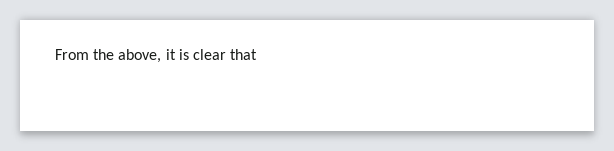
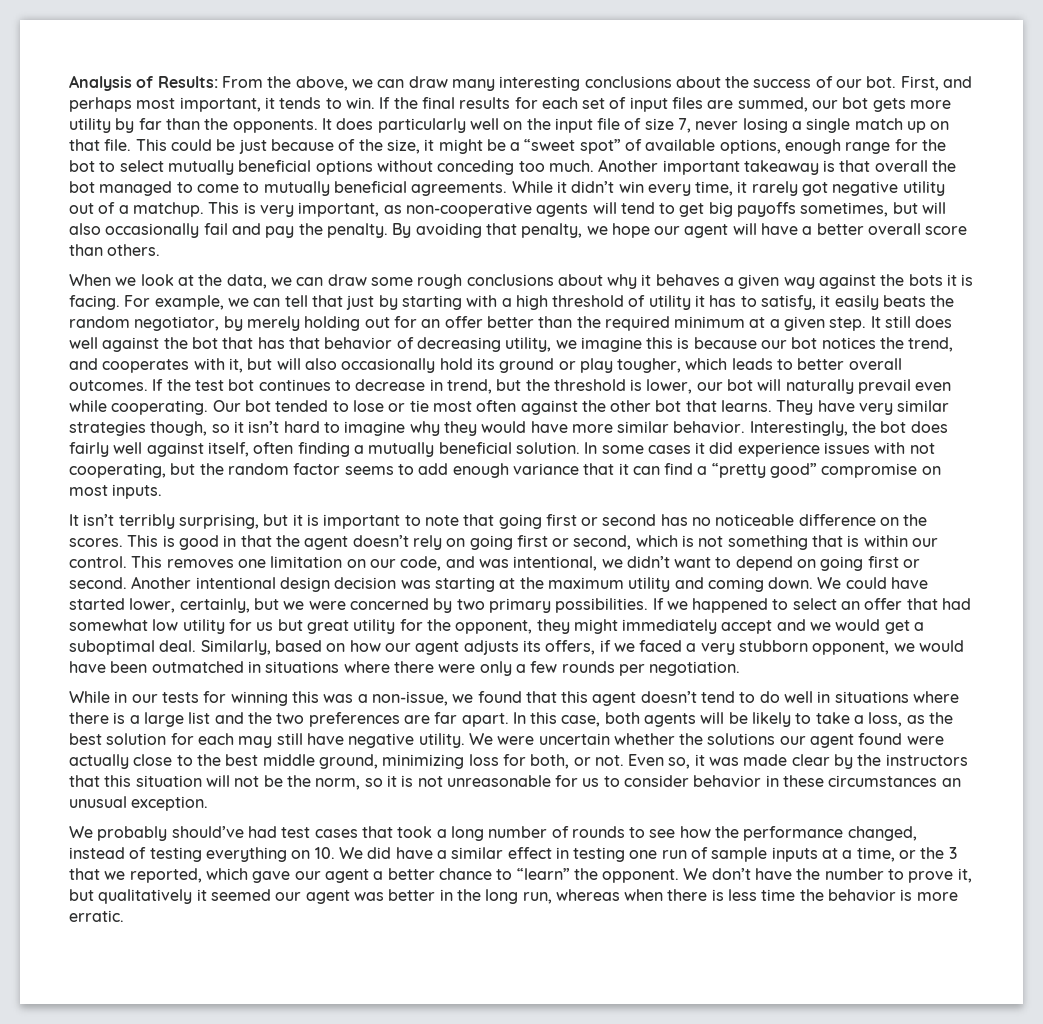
- From the above, it is clear that
+ Analysis of Results: From the above, we can draw many interesting conclusions about the success of our bot. First, and perhaps most important, it tends to win. If the final results for each set of input files are summed, our bot gets more utility by far than the opponents. It does particularly well on the input file of size 7, never losing a single match up on that file. This could be just because of the size, it might be a “sweet spot” of available options, enough range for the bot to select mutually beneficial options without conceding too much. Another important takeaway is that overall the bot managed to come to mutually beneficial agreements. While it didn’t win every time, it rarely got negative utility out of a matchup. This is very important, as non-cooperative agents will tend to get big payoffs sometimes, but will also occasionally fail and pay the penalty. By avoiding that penalty, we hope our agent will have a better overall score than others.
+ When we look at the data, we can draw some rough conclusions about why it behaves a given way against the bots it is facing. For example, we can tell that just by starting with a high threshold of utility it has to satisfy, it easily beats the random negotiator, by merely holding out for an offer better than the required minimum at a given step. It still does well against the bot that has that behavior of decreasing utility, we imagine this is because our bot notices the trend, and cooperates with it, but will also occasionally hold its ground or play tougher, which leads to better overall outcomes. If the test bot continues to decrease in trend, but the threshold is lower, our bot will naturally prevail even while cooperating. Our bot tended to lose or tie most often against the other bot that learns. They have very similar strategies though, so it isn’t hard to imagine why they would have more similar behavior. Interestingly, the bot does fairly well against itself, often finding a mutually beneficial solution. In some cases it did experience issues with not cooperating, but the random factor seems to add enough variance that it can find a “pretty good” compromise on most inputs.
+ It isn’t terribly surprising, but it is important to note that going first or second has no noticeable difference on the scores. This is good in that the agent doesn’t rely on going first or second, which is not something that is within our control. This removes one limitation on our code, and was intentional, we didn’t want to depend on going first or second. Another intentional design decision was starting at the maximum utility and coming down. We could have started lower, certainly, but we were concerned by two primary possibilities. If we happened to select an offer that had somewhat low utility for us but great utility for the opponent, they might immediately accept and we would get a suboptimal deal. Similarly, based on how our agent adjusts its offers, if we faced a very stubborn opponent, we would have been outmatched in situations where there were only a few rounds per negotiation.
+ While in our tests for winning this was a non-issue, we found that this agent doesn’t tend to do well in situations where there is a large list and the two preferences are far apart. In this case, both agents will be likely to take a loss, as the best solution for each may still have negative utility. We were uncertain whether the solutions our agent found were actually close to the best middle ground, minimizing loss for both, or not. Even so, it was made clear by the instructors that this situation will not be the norm, so it is not unreasonable for us to consider behavior in these circumstances an unusual exception.
+ We probably should’ve had test cases that took a long number of rounds to see how the performance changed, instead of testing everything on 10. We did have a similar effect in testing one run of sample inputs at a time, or the 3 that we reported, which gave our agent a better chance to “learn” the opponent. We don’t have the number to prove it, but qualitatively it seemed our agent was better in the long run, whereas when there is less time the behavior is more erratic.

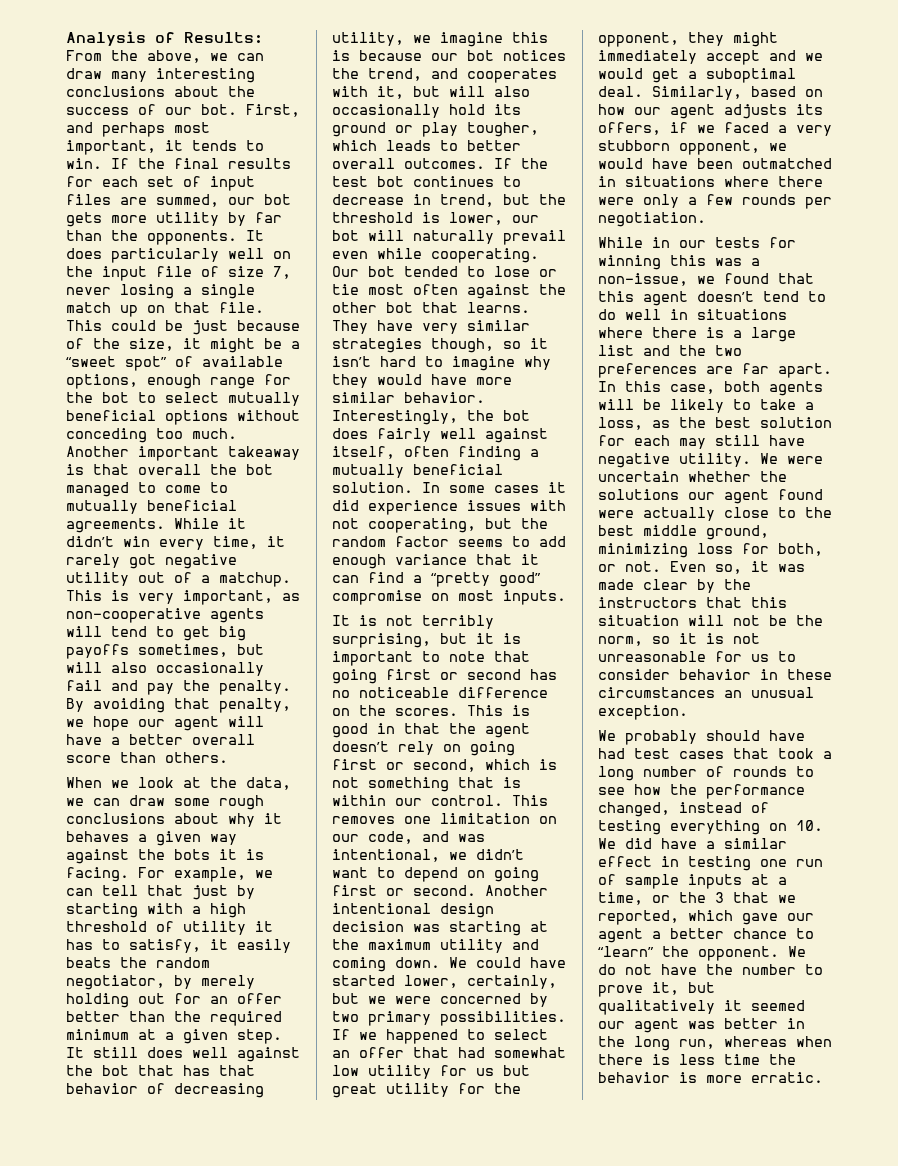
- It isn’t terribly surprising, but it is important to note that going first or second has no noticeable difference on the scores.
+ It is not terribly surprising, but it is important to note that going first or second has no noticeable difference on the scores.
- We probably should’ve had test cases that took a long number of rounds to see how the performance changed, instead of testing everything on 10. We did have a similar effect in testing one run of sample inputs at a time, or the 3 that we reported, which gave our agent a better chance to “learn” the opponent.
+ We probably should have had test cases that took a long number of rounds to see how the performance changed, instead of testing everything on 10. We did have a similar effect in testing one run of sample inputs at a time, or the 3 that we reported, which gave our agent a better chance to “learn” the opponent.
- We don’t have the number to prove it, but qualitatively it seemed our agent was better in the long run, whereas when there is less time the behavior is more erratic.
+ We do not have the number to prove it, but qualitatively it seemed our agent was better in the long run, whereas when there is less time the behavior is more erratic.

